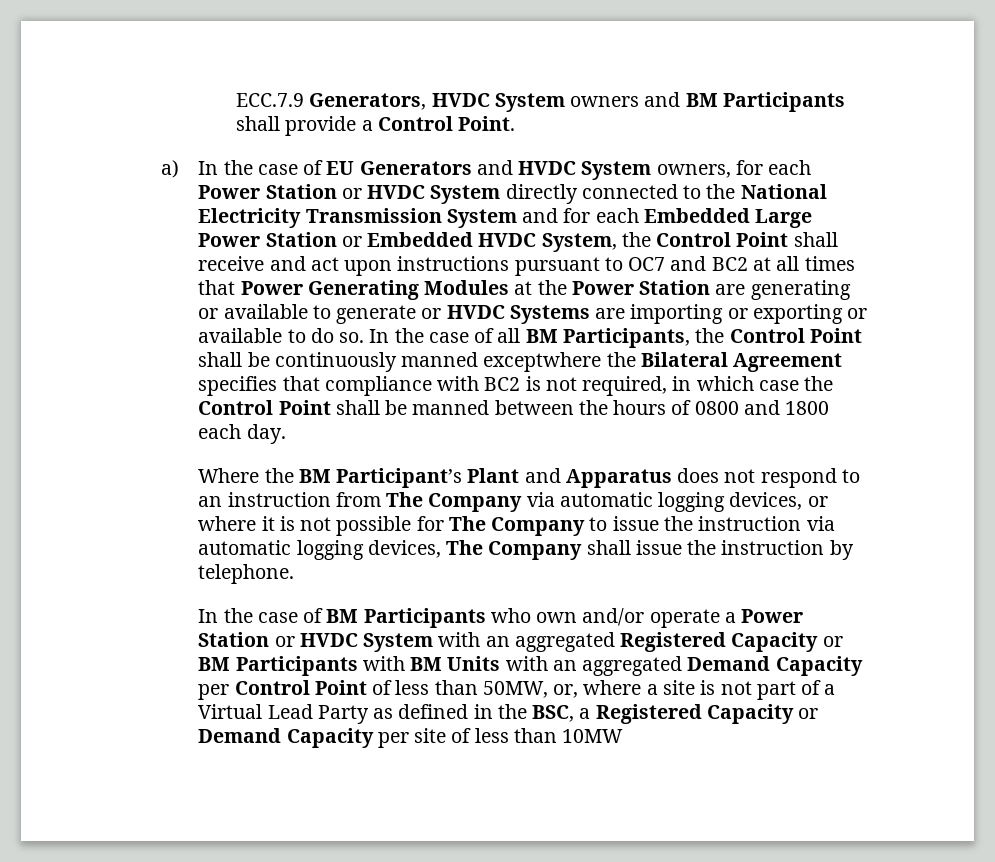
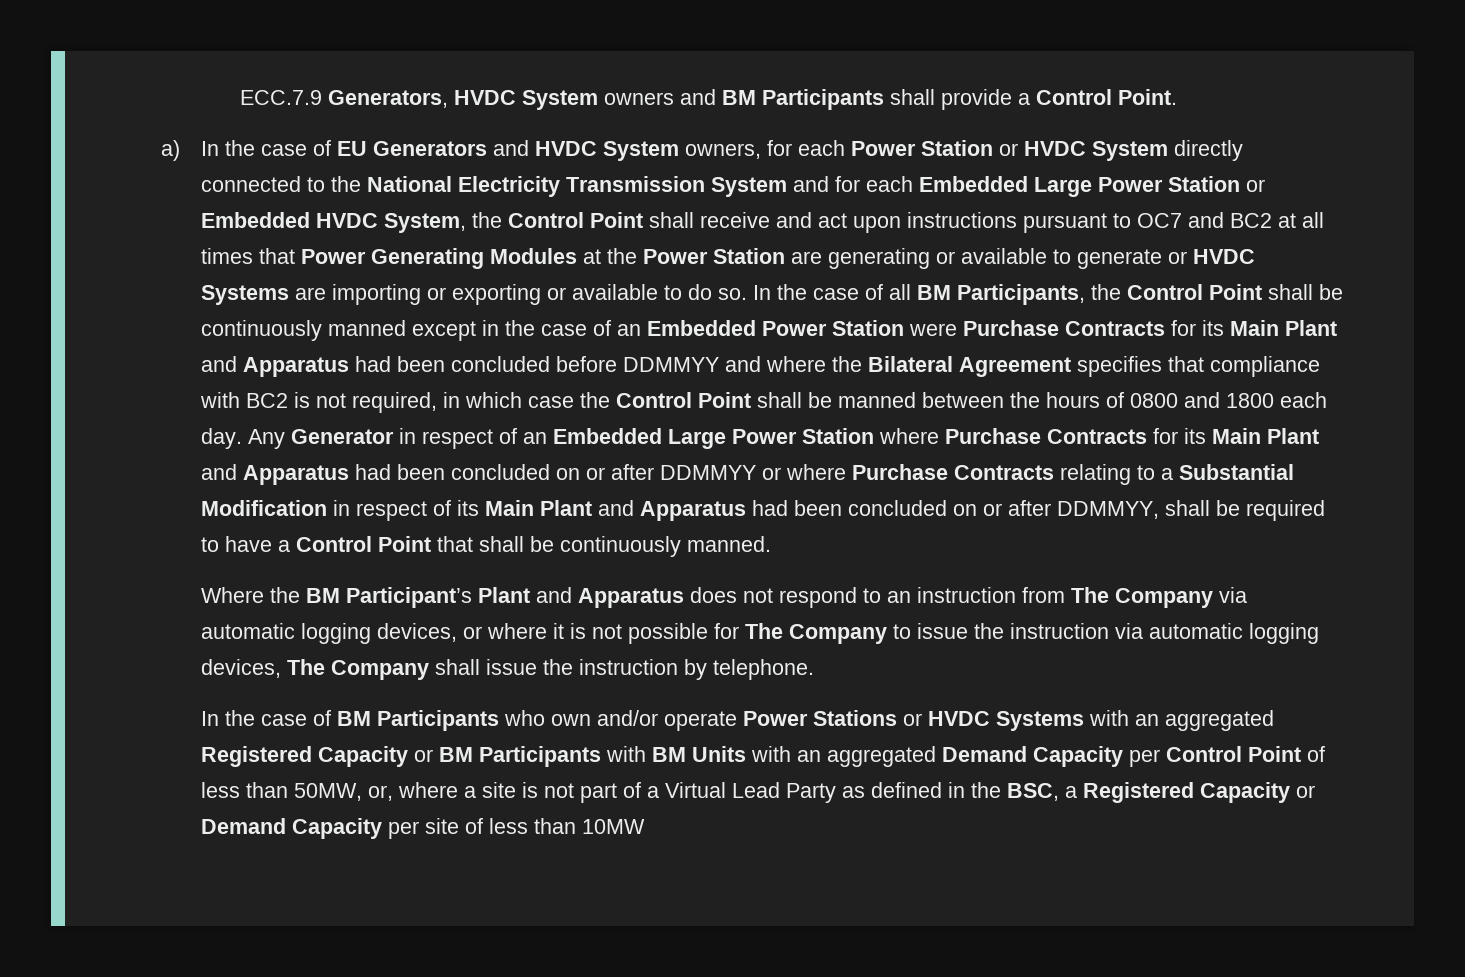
- In the case of all BM Participants, the Control Point shall be continuously manned exceptwhere the Bilateral Agreement specifies that compliance with BC2 is not required, in which case the Control Point shall be manned between the hours of 0800 and 1800 each day.
+ In the case of all BM Participants, the Control Point shall be continuously manned except in the case of an Embedded Power Station were Purchase Contracts for its Main Plant and Apparatus had been concluded before DDMMYY and where the Bilateral Agreement specifies that compliance with BC2 is not required, in which case the Control Point shall be manned between the hours of 0800 and 1800 each day. Any Generator in respect of an Embedded Large Power Station where Purchase Contracts for its Main Plant and Apparatus had been concluded on or after DDMMYY or where Purchase Contracts relating to a Substantial Modification in respect of its Main Plant and Apparatus had been concluded on or after DDMMYY, shall be required to have a Control Point that shall be continuously manned.
- In the case of BM Participants who own and/or operate a Power Station or HVDC System with an aggregated Registered Capacity or BM Participants with BM Units with an aggregated Demand Capacity per Control Point of less than 50MW, or, where a site is not part of a Virtual Lead Party as defined in the BSC, a Registered Capacity or Demand Capacity per site of less than 10MW
+ In the case of BM Participants who own and/or operate Power Stations or HVDC Systems with an aggregated Registered Capacity or BM Participants with BM Units with an aggregated Demand Capacity per Control Point of less than 50MW, or, where a site is not part of a Virtual Lead Party as defined in the BSC, a Registered Capacity or Demand Capacity per site of less than 10MW

